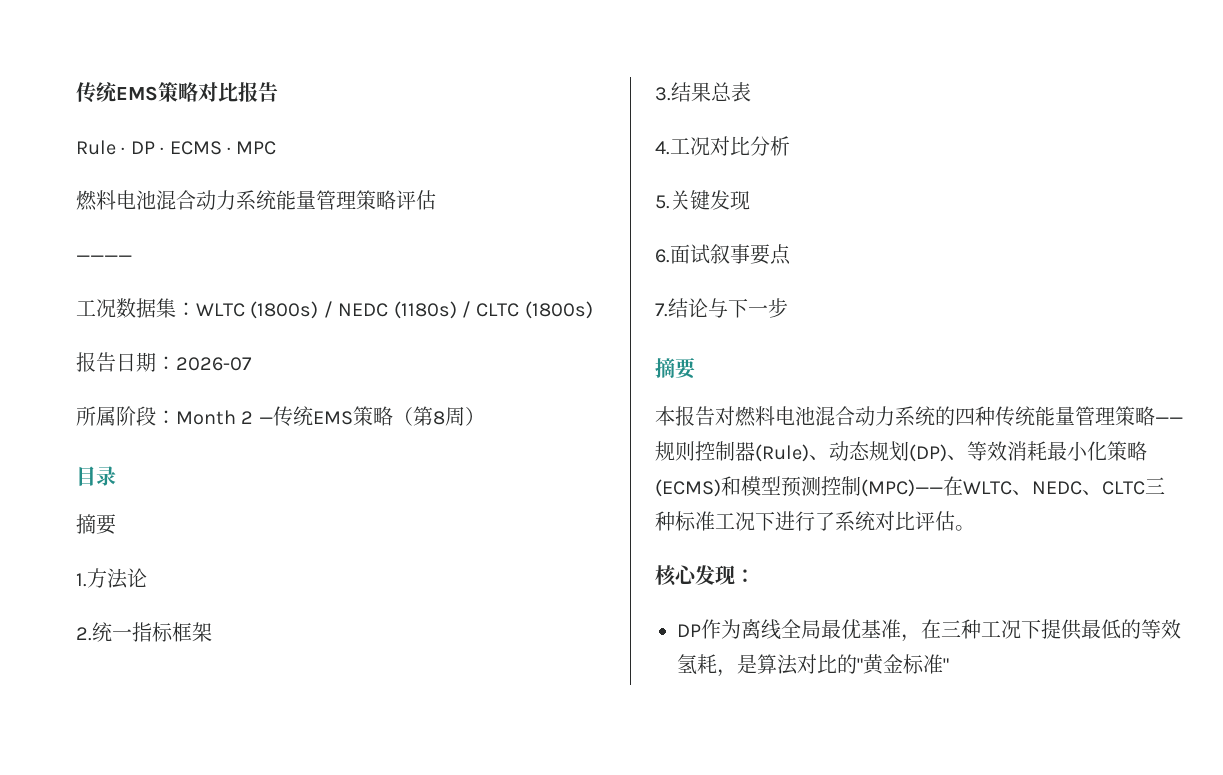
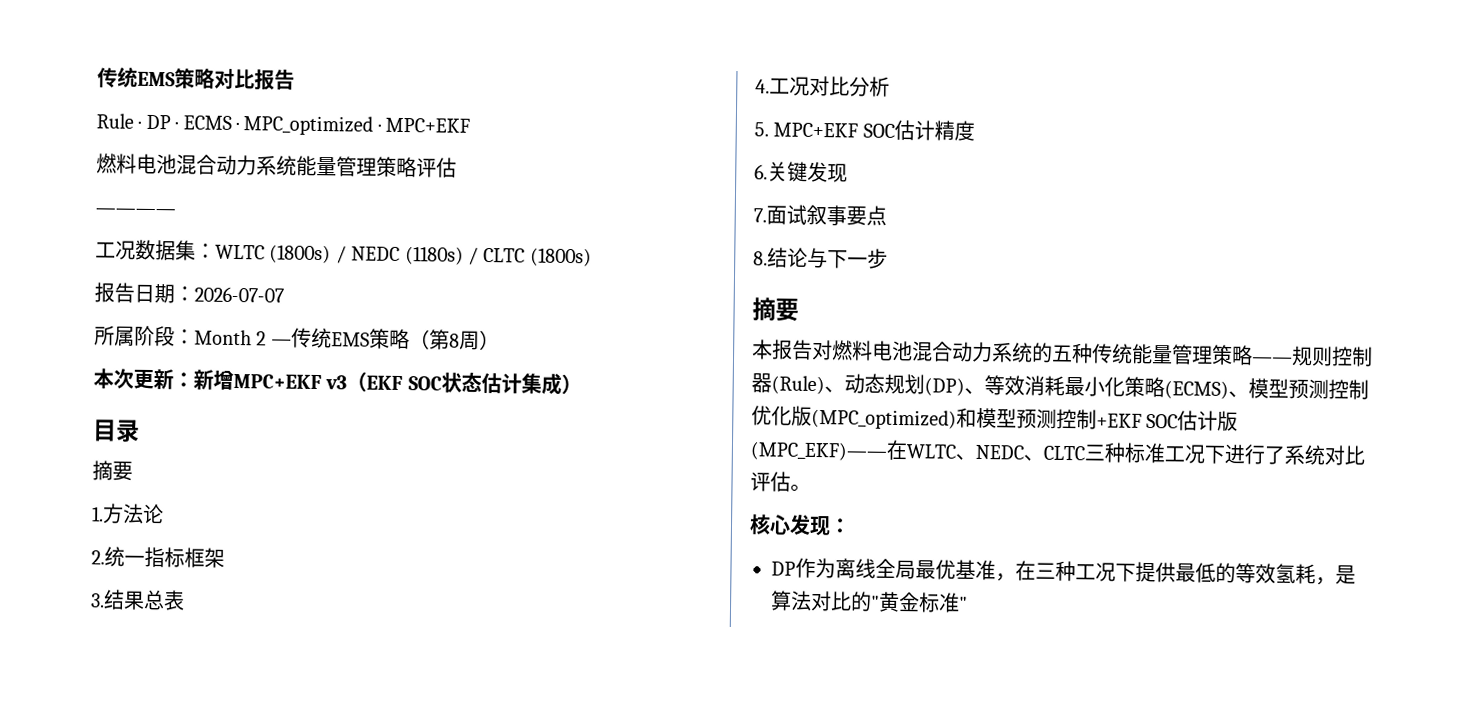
- Rule · DP · ECMS · MPC
+ Rule · DP · ECMS · MPC_optimized · MPC+EKF
- 报告日期：2026-07
+ 报告日期：2026-07-07
+ 本次更新：新增MPC+EKF v3（EKF SOC状态估计集成）
- 5.关键发现
+ 5. MPC+EKF SOC估计精度
+ 6.关键发现
- 6.面试叙事要点
+ 7.面试叙事要点
- 7.结论与下一步
+ 8.结论与下一步
- 本报告对燃料电池混合动力系统的四种传统能量管理策略——规则控制器(Rule)、动态规划(DP)、等效消耗最小化策略(ECMS)和模型预测控制(MPC)——在WLTC、NEDC、CLTC三种标准工况下进行了系统对比评估。
+ 本报告对燃料电池混合动力系统的五种传统能量管理策略——规则控制器(Rule)、动态规划(DP)、等效消耗最小化策略(ECMS)、模型预测控制优化版(MPC_optimized)和模型预测控制+EKF SOC估计版(MPC_EKF)——在WLTC、NEDC、CLTC三种标准工况下进行了系统对比评估。

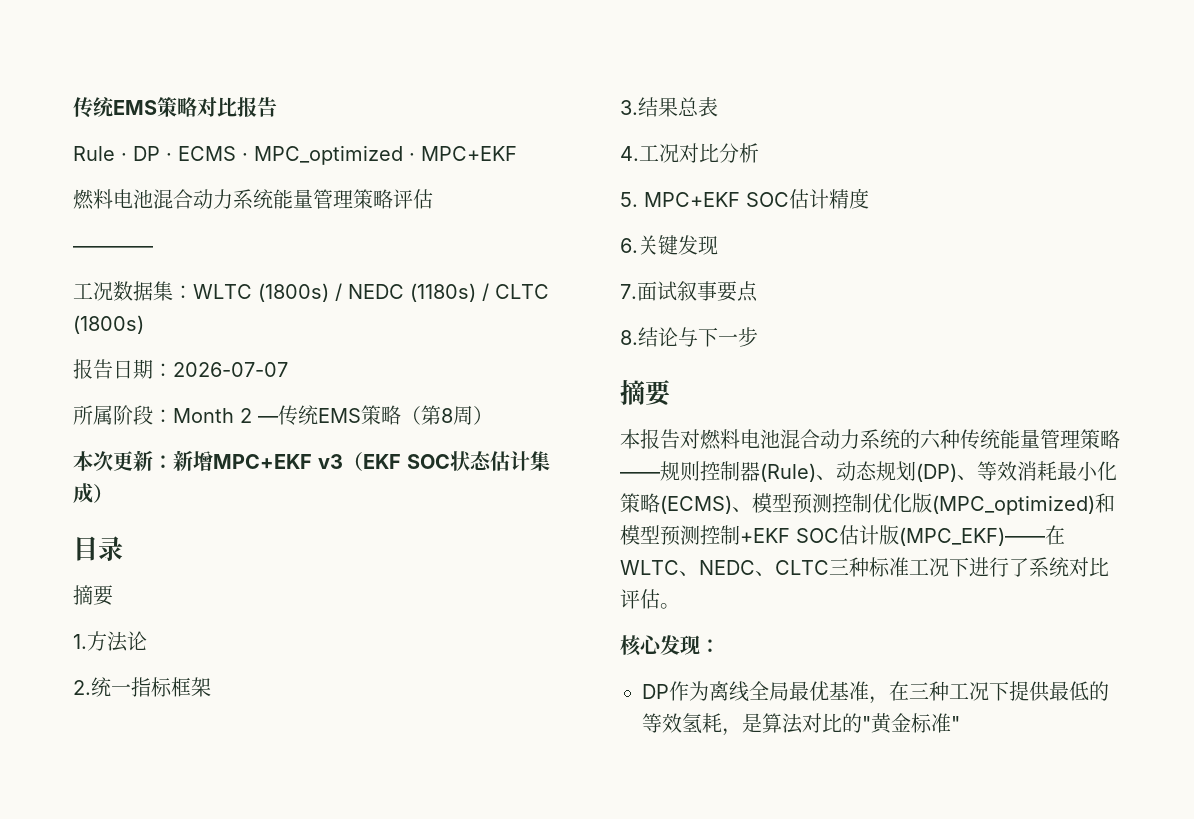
- 本报告对燃料电池混合动力系统的五种传统能量管理策略——规则控制器(Rule)、动态规划(DP)、等效消耗最小化策略(ECMS)、模型预测控制优化版(MPC_optimized)和模型预测控制+EKF SOC估计版(MPC_EKF)——在WLTC、NEDC、CLTC三种标准工况下进行了系统对比评估。
+ 本报告对燃料电池混合动力系统的六种传统能量管理策略——规则控制器(Rule)、动态规划(DP)、等效消耗最小化策略(ECMS)、模型预测控制优化版(MPC_optimized)和模型预测控制+EKF SOC估计版(MPC_EKF)——在WLTC、NEDC、CLTC三种标准工况下进行了系统对比评估。

